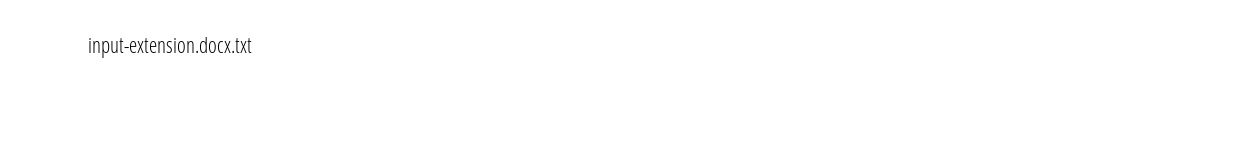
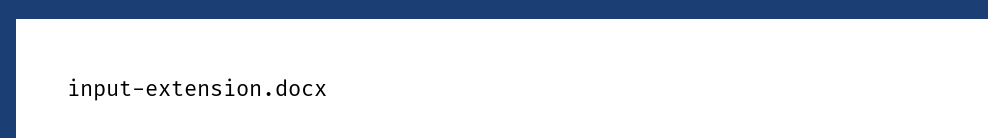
- input-extension.docx.txt
+ input-extension.docx

